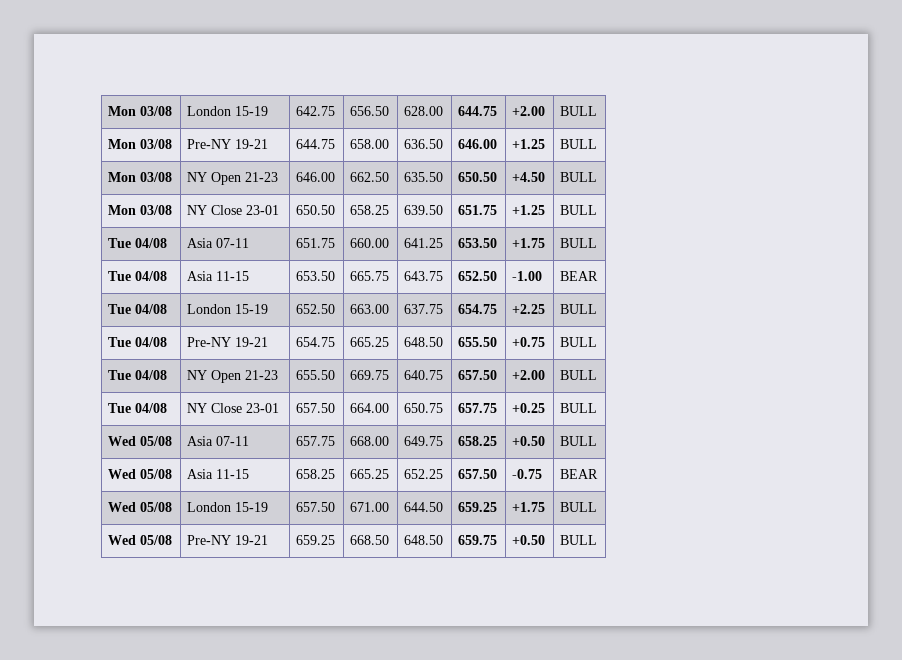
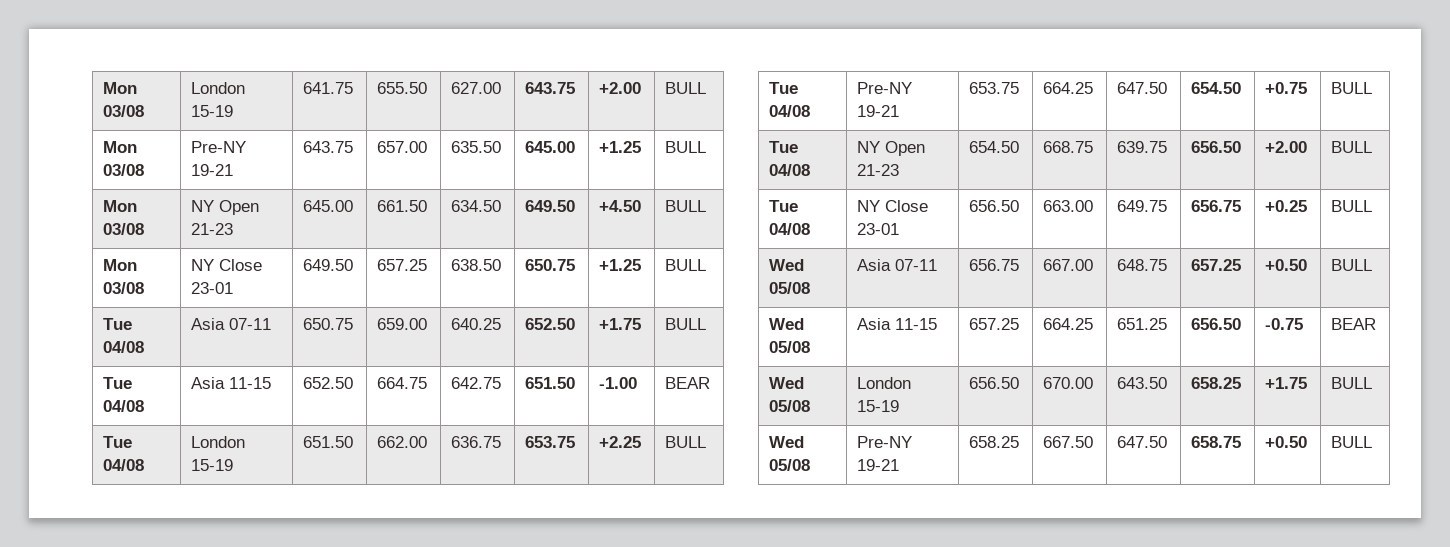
- Mon 03/08 | London 15-19 | 642.75 | 656.50 | 628.00 | 644.75 | +2.00 | BULL
+ Mon 03/08 | London 15-19 | 641.75 | 655.50 | 627.00 | 643.75 | +2.00 | BULL
- Mon 03/08 | Pre-NY 19-21 | 644.75 | 658.00 | 636.50 | 646.00 | +1.25 | BULL
+ Mon 03/08 | Pre-NY 19-21 | 643.75 | 657.00 | 635.50 | 645.00 | +1.25 | BULL
- Mon 03/08 | NY Open 21-23 | 646.00 | 662.50 | 635.50 | 650.50 | +4.50 | BULL
+ Mon 03/08 | NY Open 21-23 | 645.00 | 661.50 | 634.50 | 649.50 | +4.50 | BULL
- Mon 03/08 | NY Close 23-01 | 650.50 | 658.25 | 639.50 | 651.75 | +1.25 | BULL
+ Mon 03/08 | NY Close 23-01 | 649.50 | 657.25 | 638.50 | 650.75 | +1.25 | BULL
- Tue 04/08 | Asia 07-11 | 651.75 | 660.00 | 641.25 | 653.50 | +1.75 | BULL
+ Tue 04/08 | Asia 07-11 | 650.75 | 659.00 | 640.25 | 652.50 | +1.75 | BULL
- Tue 04/08 | Asia 11-15 | 653.50 | 665.75 | 643.75 | 652.50 | -1.00 | BEAR
+ Tue 04/08 | Asia 11-15 | 652.50 | 664.75 | 642.75 | 651.50 | -1.00 | BEAR
- Tue 04/08 | London 15-19 | 652.50 | 663.00 | 637.75 | 654.75 | +2.25 | BULL
+ Tue 04/08 | London 15-19 | 651.50 | 662.00 | 636.75 | 653.75 | +2.25 | BULL
- Tue 04/08 | Pre-NY 19-21 | 654.75 | 665.25 | 648.50 | 655.50 | +0.75 | BULL
+ Tue 04/08 | Pre-NY 19-21 | 653.75 | 664.25 | 647.50 | 654.50 | +0.75 | BULL
- Tue 04/08 | NY Open 21-23 | 655.50 | 669.75 | 640.75 | 657.50 | +2.00 | BULL
+ Tue 04/08 | NY Open 21-23 | 654.50 | 668.75 | 639.75 | 656.50 | +2.00 | BULL
- Tue 04/08 | NY Close 23-01 | 657.50 | 664.00 | 650.75 | 657.75 | +0.25 | BULL
+ Tue 04/08 | NY Close 23-01 | 656.50 | 663.00 | 649.75 | 656.75 | +0.25 | BULL
- Wed 05/08 | Asia 07-11 | 657.75 | 668.00 | 649.75 | 658.25 | +0.50 | BULL
+ Wed 05/08 | Asia 07-11 | 656.75 | 667.00 | 648.75 | 657.25 | +0.50 | BULL
- Wed 05/08 | Asia 11-15 | 658.25 | 665.25 | 652.25 | 657.50 | -0.75 | BEAR
+ Wed 05/08 | Asia 11-15 | 657.25 | 664.25 | 651.25 | 656.50 | -0.75 | BEAR
- Wed 05/08 | London 15-19 | 657.50 | 671.00 | 644.50 | 659.25 | +1.75 | BULL
+ Wed 05/08 | London 15-19 | 656.50 | 670.00 | 643.50 | 658.25 | +1.75 | BULL
- Wed 05/08 | Pre-NY 19-21 | 659.25 | 668.50 | 648.50 | 659.75 | +0.50 | BULL
+ Wed 05/08 | Pre-NY 19-21 | 658.25 | 667.50 | 647.50 | 658.75 | +0.50 | BULL

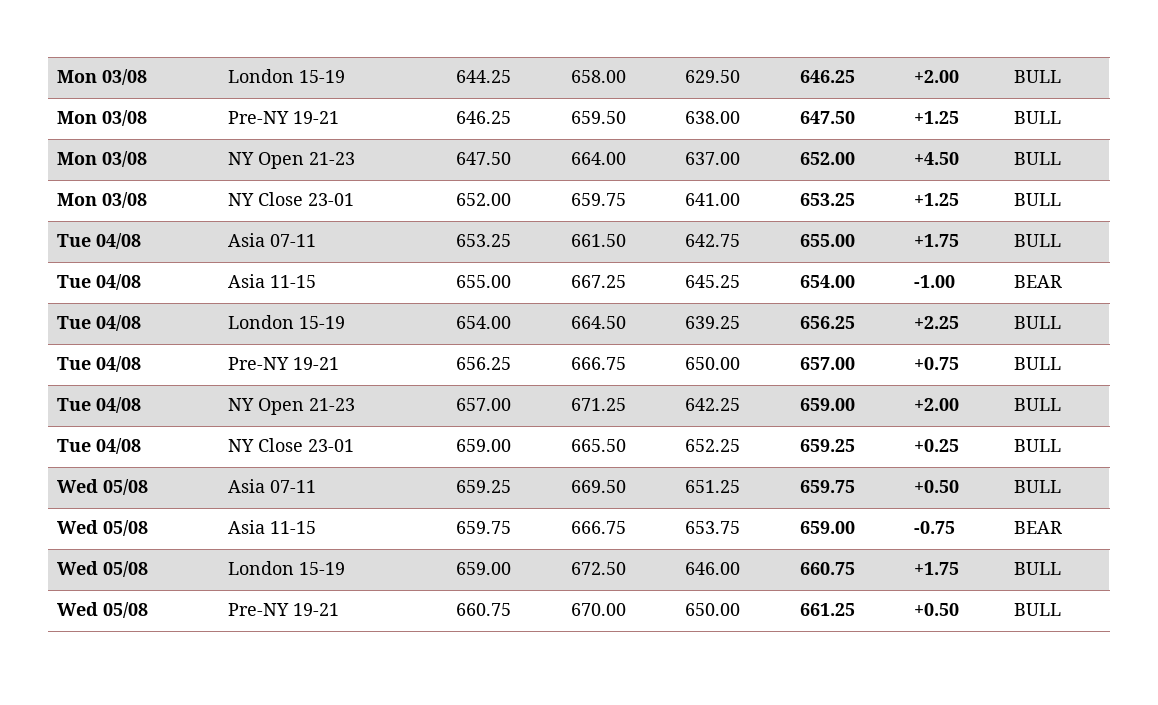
- Mon 03/08 | London 15-19 | 641.75 | 655.50 | 627.00 | 643.75 | +2.00 | BULL
+ Mon 03/08 | London 15-19 | 644.25 | 658.00 | 629.50 | 646.25 | +2.00 | BULL
- Mon 03/08 | Pre-NY 19-21 | 643.75 | 657.00 | 635.50 | 645.00 | +1.25 | BULL
+ Mon 03/08 | Pre-NY 19-21 | 646.25 | 659.50 | 638.00 | 647.50 | +1.25 | BULL
- Mon 03/08 | NY Open 21-23 | 645.00 | 661.50 | 634.50 | 649.50 | +4.50 | BULL
+ Mon 03/08 | NY Open 21-23 | 647.50 | 664.00 | 637.00 | 652.00 | +4.50 | BULL
- Mon 03/08 | NY Close 23-01 | 649.50 | 657.25 | 638.50 | 650.75 | +1.25 | BULL
+ Mon 03/08 | NY Close 23-01 | 652.00 | 659.75 | 641.00 | 653.25 | +1.25 | BULL
- Tue 04/08 | Asia 07-11 | 650.75 | 659.00 | 640.25 | 652.50 | +1.75 | BULL
+ Tue 04/08 | Asia 07-11 | 653.25 | 661.50 | 642.75 | 655.00 | +1.75 | BULL
- Tue 04/08 | Asia 11-15 | 652.50 | 664.75 | 642.75 | 651.50 | -1.00 | BEAR
+ Tue 04/08 | Asia 11-15 | 655.00 | 667.25 | 645.25 | 654.00 | -1.00 | BEAR
- Tue 04/08 | London 15-19 | 651.50 | 662.00 | 636.75 | 653.75 | +2.25 | BULL
+ Tue 04/08 | London 15-19 | 654.00 | 664.50 | 639.25 | 656.25 | +2.25 | BULL
- Tue 04/08 | Pre-NY 19-21 | 653.75 | 664.25 | 647.50 | 654.50 | +0.75 | BULL
+ Tue 04/08 | Pre-NY 19-21 | 656.25 | 666.75 | 650.00 | 657.00 | +0.75 | BULL
- Tue 04/08 | NY Open 21-23 | 654.50 | 668.75 | 639.75 | 656.50 | +2.00 | BULL
+ Tue 04/08 | NY Open 21-23 | 657.00 | 671.25 | 642.25 | 659.00 | +2.00 | BULL
- Tue 04/08 | NY Close 23-01 | 656.50 | 663.00 | 649.75 | 656.75 | +0.25 | BULL
+ Tue 04/08 | NY Close 23-01 | 659.00 | 665.50 | 652.25 | 659.25 | +0.25 | BULL
- Wed 05/08 | Asia 07-11 | 656.75 | 667.00 | 648.75 | 657.25 | +0.50 | BULL
+ Wed 05/08 | Asia 07-11 | 659.25 | 669.50 | 651.25 | 659.75 | +0.50 | BULL
- Wed 05/08 | Asia 11-15 | 657.25 | 664.25 | 651.25 | 656.50 | -0.75 | BEAR
+ Wed 05/08 | Asia 11-15 | 659.75 | 666.75 | 653.75 | 659.00 | -0.75 | BEAR
- Wed 05/08 | London 15-19 | 656.50 | 670.00 | 643.50 | 658.25 | +1.75 | BULL
+ Wed 05/08 | London 15-19 | 659.00 | 672.50 | 646.00 | 660.75 | +1.75 | BULL
- Wed 05/08 | Pre-NY 19-21 | 658.25 | 667.50 | 647.50 | 658.75 | +0.50 | BULL
+ Wed 05/08 | Pre-NY 19-21 | 660.75 | 670.00 | 650.00 | 661.25 | +0.50 | BULL

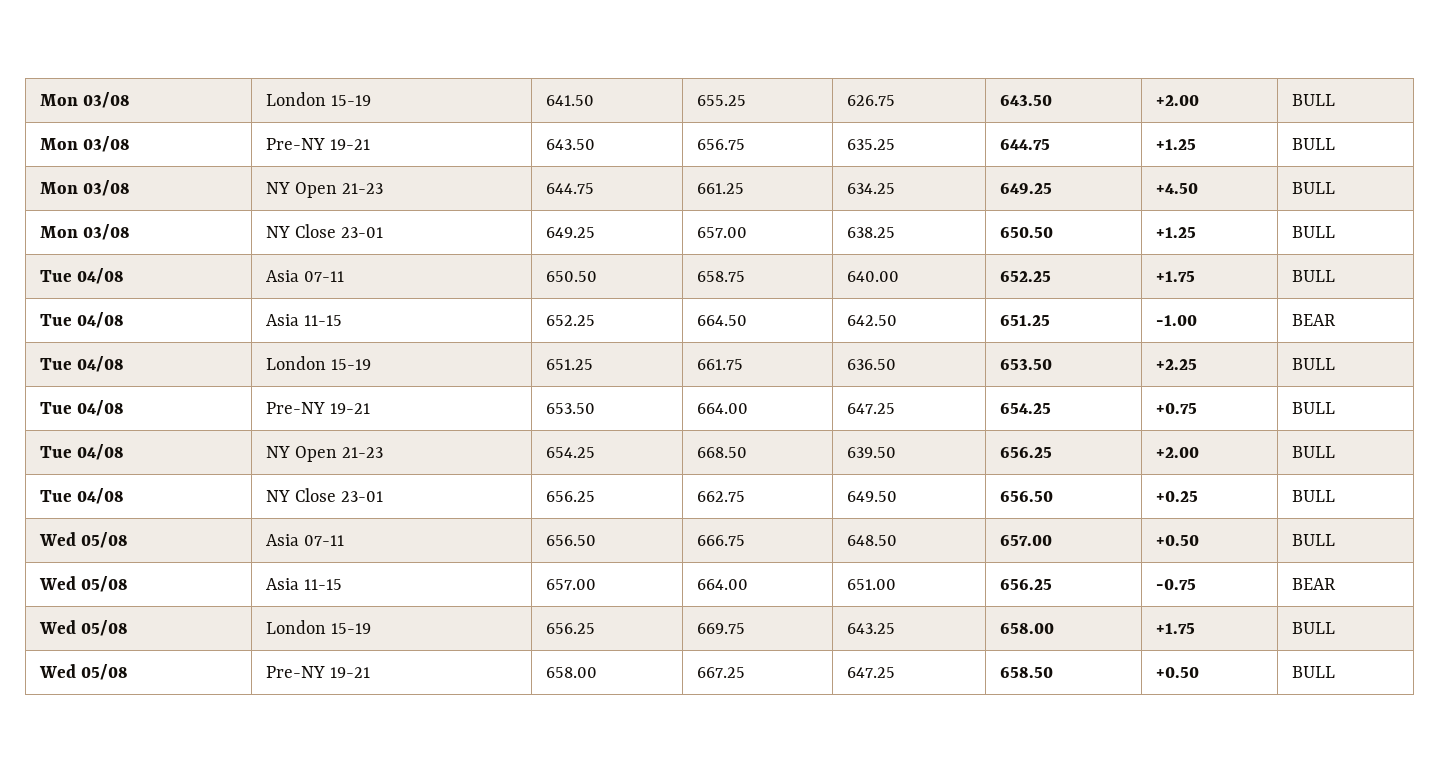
- Mon 03/08 | London 15-19 | 644.25 | 658.00 | 629.50 | 646.25 | +2.00 | BULL
+ Mon 03/08 | London 15-19 | 641.50 | 655.25 | 626.75 | 643.50 | +2.00 | BULL
- Mon 03/08 | Pre-NY 19-21 | 646.25 | 659.50 | 638.00 | 647.50 | +1.25 | BULL
+ Mon 03/08 | Pre-NY 19-21 | 643.50 | 656.75 | 635.25 | 644.75 | +1.25 | BULL
- Mon 03/08 | NY Open 21-23 | 647.50 | 664.00 | 637.00 | 652.00 | +4.50 | BULL
+ Mon 03/08 | NY Open 21-23 | 644.75 | 661.25 | 634.25 | 649.25 | +4.50 | BULL
- Mon 03/08 | NY Close 23-01 | 652.00 | 659.75 | 641.00 | 653.25 | +1.25 | BULL
+ Mon 03/08 | NY Close 23-01 | 649.25 | 657.00 | 638.25 | 650.50 | +1.25 | BULL
- Tue 04/08 | Asia 07-11 | 653.25 | 661.50 | 642.75 | 655.00 | +1.75 | BULL
+ Tue 04/08 | Asia 07-11 | 650.50 | 658.75 | 640.00 | 652.25 | +1.75 | BULL
- Tue 04/08 | Asia 11-15 | 655.00 | 667.25 | 645.25 | 654.00 | -1.00 | BEAR
+ Tue 04/08 | Asia 11-15 | 652.25 | 664.50 | 642.50 | 651.25 | -1.00 | BEAR
- Tue 04/08 | London 15-19 | 654.00 | 664.50 | 639.25 | 656.25 | +2.25 | BULL
+ Tue 04/08 | London 15-19 | 651.25 | 661.75 | 636.50 | 653.50 | +2.25 | BULL
- Tue 04/08 | Pre-NY 19-21 | 656.25 | 666.75 | 650.00 | 657.00 | +0.75 | BULL
+ Tue 04/08 | Pre-NY 19-21 | 653.50 | 664.00 | 647.25 | 654.25 | +0.75 | BULL
- Tue 04/08 | NY Open 21-23 | 657.00 | 671.25 | 642.25 | 659.00 | +2.00 | BULL
+ Tue 04/08 | NY Open 21-23 | 654.25 | 668.50 | 639.50 | 656.25 | +2.00 | BULL
- Tue 04/08 | NY Close 23-01 | 659.00 | 665.50 | 652.25 | 659.25 | +0.25 | BULL
+ Tue 04/08 | NY Close 23-01 | 656.25 | 662.75 | 649.50 | 656.50 | +0.25 | BULL
- Wed 05/08 | Asia 07-11 | 659.25 | 669.50 | 651.25 | 659.75 | +0.50 | BULL
+ Wed 05/08 | Asia 07-11 | 656.50 | 666.75 | 648.50 | 657.00 | +0.50 | BULL
- Wed 05/08 | Asia 11-15 | 659.75 | 666.75 | 653.75 | 659.00 | -0.75 | BEAR
+ Wed 05/08 | Asia 11-15 | 657.00 | 664.00 | 651.00 | 656.25 | -0.75 | BEAR
- Wed 05/08 | London 15-19 | 659.00 | 672.50 | 646.00 | 660.75 | +1.75 | BULL
+ Wed 05/08 | London 15-19 | 656.25 | 669.75 | 643.25 | 658.00 | +1.75 | BULL
- Wed 05/08 | Pre-NY 19-21 | 660.75 | 670.00 | 650.00 | 661.25 | +0.50 | BULL
+ Wed 05/08 | Pre-NY 19-21 | 658.00 | 667.25 | 647.25 | 658.50 | +0.50 | BULL

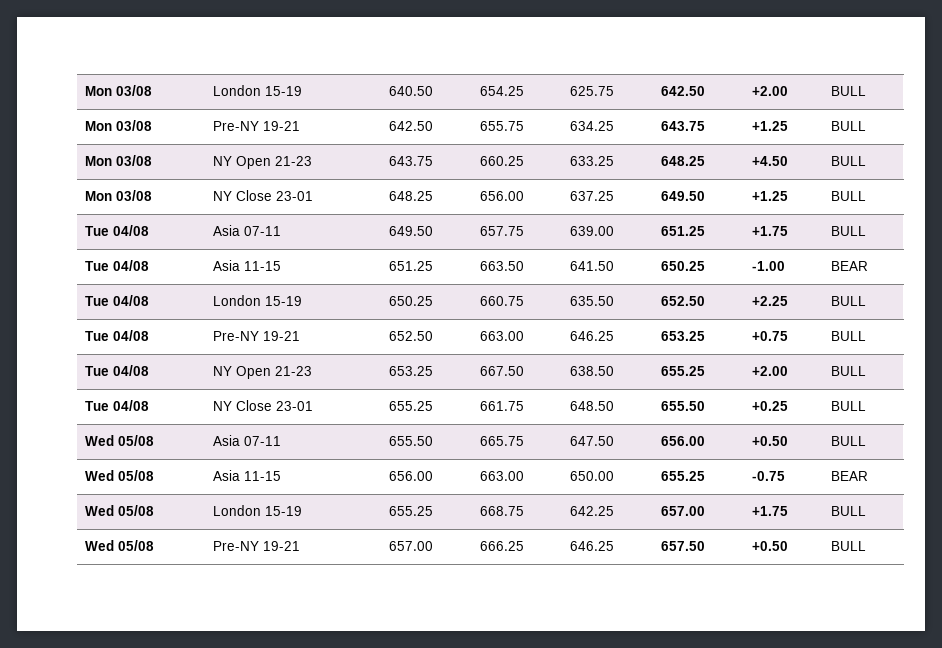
- Mon 03/08 | London 15-19 | 641.50 | 655.25 | 626.75 | 643.50 | +2.00 | BULL
+ Mon 03/08 | London 15-19 | 640.50 | 654.25 | 625.75 | 642.50 | +2.00 | BULL
- Mon 03/08 | Pre-NY 19-21 | 643.50 | 656.75 | 635.25 | 644.75 | +1.25 | BULL
+ Mon 03/08 | Pre-NY 19-21 | 642.50 | 655.75 | 634.25 | 643.75 | +1.25 | BULL
- Mon 03/08 | NY Open 21-23 | 644.75 | 661.25 | 634.25 | 649.25 | +4.50 | BULL
+ Mon 03/08 | NY Open 21-23 | 643.75 | 660.25 | 633.25 | 648.25 | +4.50 | BULL
- Mon 03/08 | NY Close 23-01 | 649.25 | 657.00 | 638.25 | 650.50 | +1.25 | BULL
+ Mon 03/08 | NY Close 23-01 | 648.25 | 656.00 | 637.25 | 649.50 | +1.25 | BULL
- Tue 04/08 | Asia 07-11 | 650.50 | 658.75 | 640.00 | 652.25 | +1.75 | BULL
+ Tue 04/08 | Asia 07-11 | 649.50 | 657.75 | 639.00 | 651.25 | +1.75 | BULL
- Tue 04/08 | Asia 11-15 | 652.25 | 664.50 | 642.50 | 651.25 | -1.00 | BEAR
+ Tue 04/08 | Asia 11-15 | 651.25 | 663.50 | 641.50 | 650.25 | -1.00 | BEAR
- Tue 04/08 | London 15-19 | 651.25 | 661.75 | 636.50 | 653.50 | +2.25 | BULL
+ Tue 04/08 | London 15-19 | 650.25 | 660.75 | 635.50 | 652.50 | +2.25 | BULL
- Tue 04/08 | Pre-NY 19-21 | 653.50 | 664.00 | 647.25 | 654.25 | +0.75 | BULL
+ Tue 04/08 | Pre-NY 19-21 | 652.50 | 663.00 | 646.25 | 653.25 | +0.75 | BULL
- Tue 04/08 | NY Open 21-23 | 654.25 | 668.50 | 639.50 | 656.25 | +2.00 | BULL
+ Tue 04/08 | NY Open 21-23 | 653.25 | 667.50 | 638.50 | 655.25 | +2.00 | BULL
- Tue 04/08 | NY Close 23-01 | 656.25 | 662.75 | 649.50 | 656.50 | +0.25 | BULL
+ Tue 04/08 | NY Close 23-01 | 655.25 | 661.75 | 648.50 | 655.50 | +0.25 | BULL
- Wed 05/08 | Asia 07-11 | 656.50 | 666.75 | 648.50 | 657.00 | +0.50 | BULL
+ Wed 05/08 | Asia 07-11 | 655.50 | 665.75 | 647.50 | 656.00 | +0.50 | BULL
- Wed 05/08 | Asia 11-15 | 657.00 | 664.00 | 651.00 | 656.25 | -0.75 | BEAR
+ Wed 05/08 | Asia 11-15 | 656.00 | 663.00 | 650.00 | 655.25 | -0.75 | BEAR
- Wed 05/08 | London 15-19 | 656.25 | 669.75 | 643.25 | 658.00 | +1.75 | BULL
+ Wed 05/08 | London 15-19 | 655.25 | 668.75 | 642.25 | 657.00 | +1.75 | BULL
- Wed 05/08 | Pre-NY 19-21 | 658.00 | 667.25 | 647.25 | 658.50 | +0.50 | BULL
+ Wed 05/08 | Pre-NY 19-21 | 657.00 | 666.25 | 646.25 | 657.50 | +0.50 | BULL

